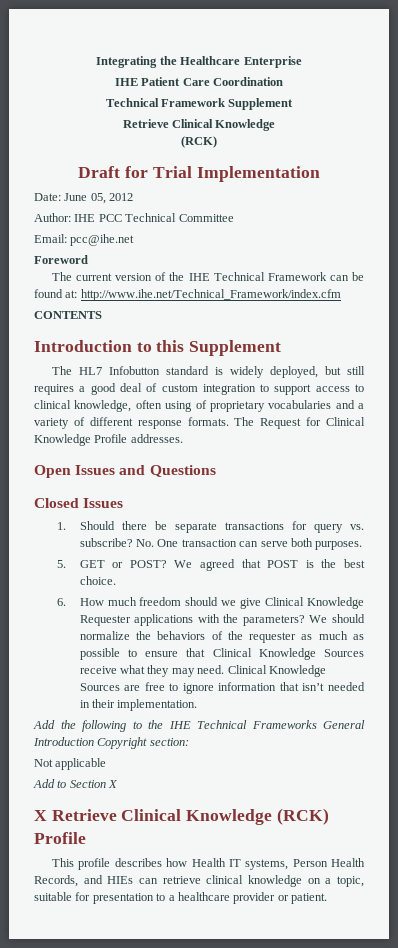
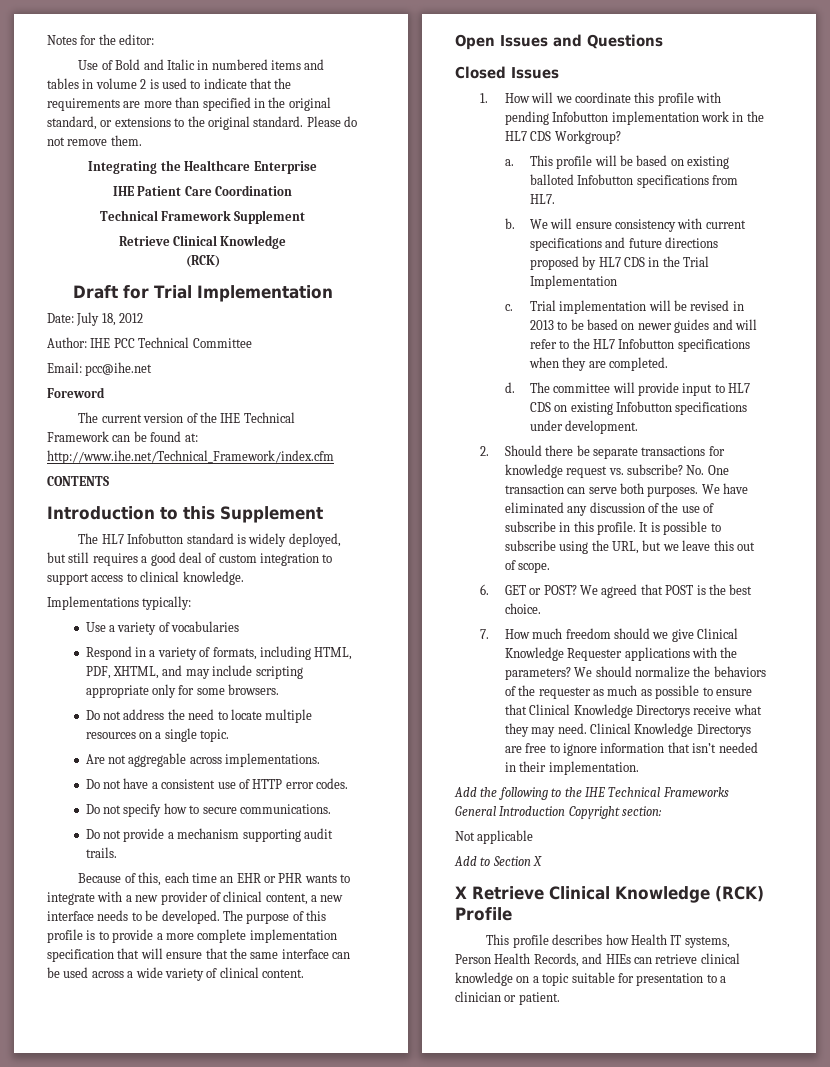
+ Notes for the editor:
+ Use of Bold and Italic in numbered items and tables in volume 2 is used to indicate that the requirements are more than specified in the original standard, or extensions to the original standard. Please do not remove them.
- Date: June 05, 2012
+ Date: July 18, 2012
- The HL7 Infobutton standard is widely deployed, but still requires a good deal of custom integration to support access to clinical knowledge, often using of proprietary vocabularies and a variety of different response formats. The Request for Clinical Knowledge Profile addresses.
+ The HL7 Infobutton standard is widely deployed, but still requires a good deal of custom integration to support access to clinical knowledge.
+ Implementations typically:
+ Use a variety of vocabularies
+ Respond in a variety of formats, including HTML, PDF, XHTML, and may include scripting appropriate only for some browsers.
+ Do not address the need to locate multiple resources on a single topic.
+ Are not aggregable across implementations.
+ Do not have a consistent use of HTTP error codes.
+ Do not specify how to secure communications.
+ Do not provide a mechanism supporting audit trails.
+ Because of this, each time an EHR or PHR wants to integrate with a new provider of clinical content, a new interface needs to be developed. The purpose of this profile is to provide a more complete implementation specification that will ensure that the same interface can be used across a wide variety of clinical content.
- 1. Should there be separate transactions for query vs. subscribe?
+ 1. How will we coordinate this profile with pending Infobutton implementation work in the HL7 CDS Workgroup?
+ a. This profile will be based on existing balloted Infobutton specifications from HL7.
+ b. We will ensure consistency with current specifications and future directions proposed by HL7 CDS in the Trial Implementation
+ c. Trial implementation will be revised in 2013 to be based on newer guides and will refer to the HL7 Infobutton specifications when they are completed.
+ d. The committee will provide input to HL7 CDS on existing Infobutton specifications under development.
+ 2. Should there be separate transactions for knowledge request vs. subscribe?
- No. One transaction can serve both purposes.
- 5. GET or POST?
+ No. One transaction can serve both purposes. We have eliminated any discussion of the use of subscribe in this profile. It is possible to subscribe using the URL, but we leave this out of scope.
+ 6. GET or POST?
- 6. How much freedom should we give Clinical Knowledge Requester applications with the parameters?
+ 7. How much freedom should we give Clinical Knowledge Requester applications with the parameters?
- We should normalize the behaviors of the requester as much as possible to ensure that Clinical Knowledge Sources receive what they may need.
+ We should normalize the behaviors of the requester as much as possible to ensure that Clinical Knowledge Directorys receive what they may need.
- Clinical Knowledge Sources are free to ignore information that isn’t needed in their implementation.
+ Clinical Knowledge Directorys are free to ignore information that isn’t needed in their implementation.
- This profile describes how Health IT systems, Person Health Records, and HIEs can retrieve clinical knowledge on a topic, suitable for presentation to a healthcare provider or patient.
+ This profile describes how Health IT systems, Person Health Records, and HIEs can retrieve clinical knowledge on a topic suitable for presentation to a clinician or patient.

